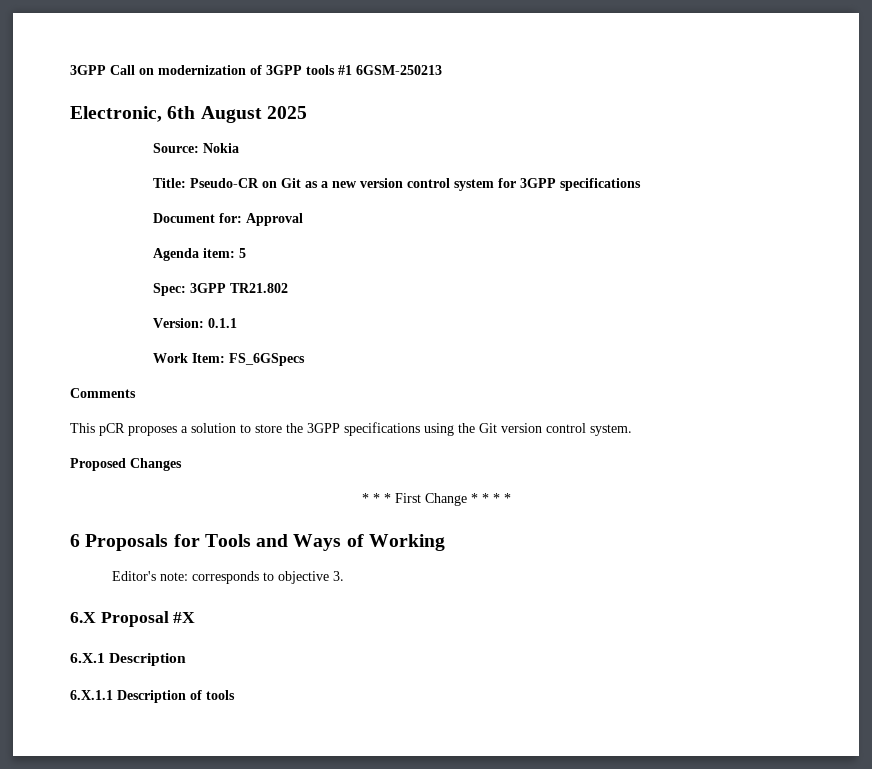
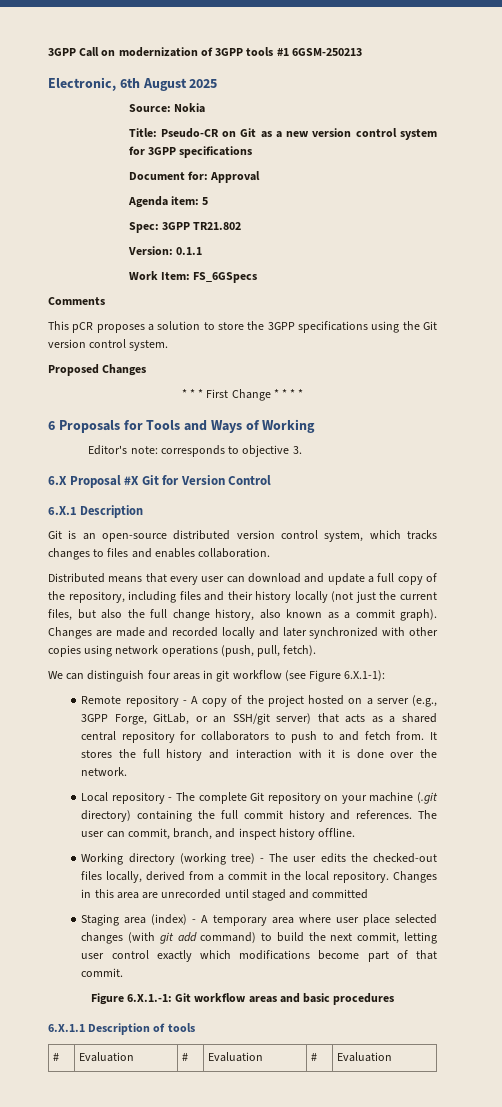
- 6.X Proposal #X
+ 6.X Proposal #X Git for Version Control
  6.X.1 Description
+ Git is an open-source distributed version control system, which tracks changes to files and enables collaboration.
+ Distributed means that every user can download and update a full copy of the repository, including files and their history locally (not just the current files, but also the full change history, also known as a commit graph). Changes are made and recorded locally and later synchronized with other copies using network operations (push, pull, fetch).
+ We can distinguish four areas in git workflow (see Figure 6.X.1-1):
+ Remote repository - A copy of the project hosted on a server (e.g., 3GPP Forge, GitLab, or an SSH/git server) that acts as a shared central repository for collaborators to push to and fetch from. It stores the full history and interaction with it is done over the network.
+ Local repository - The complete Git repository on your machine (.git directory) containing the full commit history and references. The user can commit, branch, and inspect history offline.
+ Working directory (working tree) - The user edits the checked-out files locally, derived from a commit in the local repository. Changes in this area are unrecorded until staged and committed
+ Staging area (index) - A temporary area where user place selected changes (with git add command) to build the next commit, letting user control exactly which modifications become part of that commit.
+ Figure 6.X.1.-1: Git workflow areas and basic procedures
  6.X.1.1 Description of tools
+ # | Evaluation | # | Evaluation | # | Evaluation

